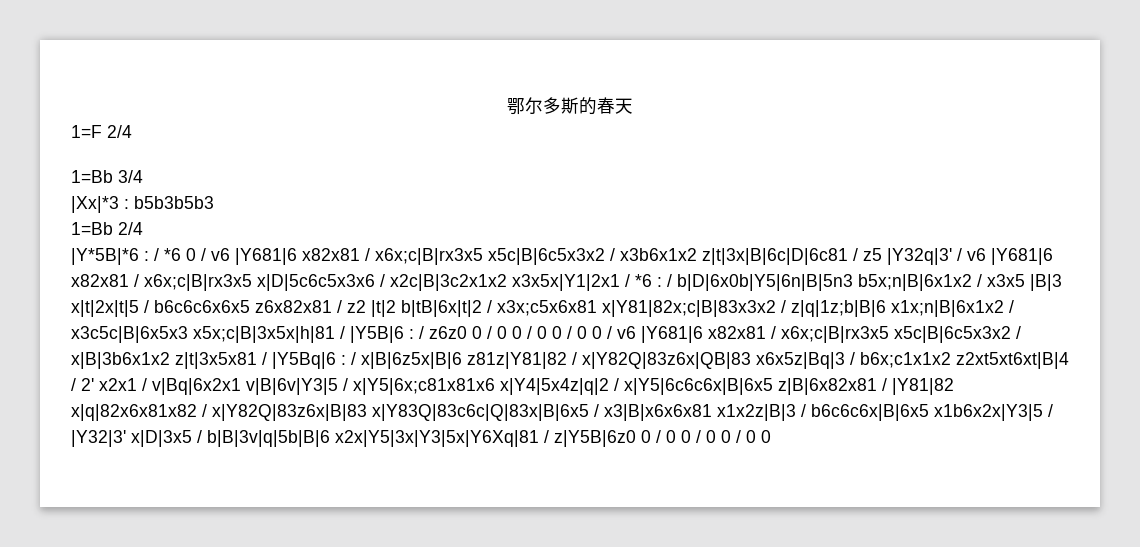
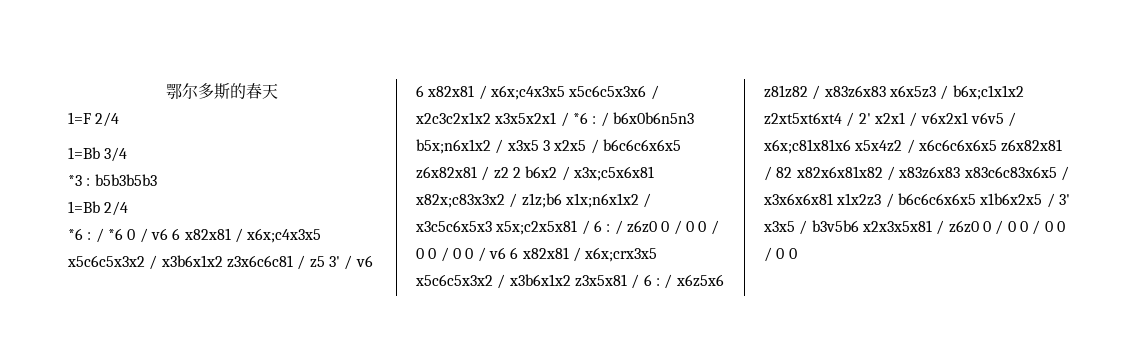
- |Xx|*3 : b5b3b5b3
+ *3 : b5b3b5b3
- |Y*5B|*6 : / *6 0 / v6 |Y681|6 x82x81 / x6x;c|B|rx3x5 x5c|B|6c5x3x2 / x3b6x1x2 z|t|3x|B|6c|D|6c81 / z5 |Y32q|3' / v6 |Y681|6 x82x81 / x6x;c|B|rx3x5 x|D|5c6c5x3x6 / x2c|B|3c2x1x2 x3x5x|Y1|2x1 / *6 : / b|D|6x0b|Y5|6n|B|5n3 b5x;n|B|6x1x2 / x3x5 |B|3 x|t|2x|t|5 / b6c6c6x6x5 z6x82x81 / z2 |t|2 b|tB|6x|t|2 / x3x;c5x6x81 x|Y81|82x;c|B|83x3x2 / z|q|1z;b|B|6 x1x;n|B|6x1x2 / x3c5c|B|6x5x3 x5x;c|B|3x5x|h|81 / |Y5B|6 : / z6z0 0 / 0 0 / 0 0 / 0 0 / v6 |Y681|6 x82x81 / x6x;c|B|rx3x5 x5c|B|6c5x3x2 / x|B|3b6x1x2 z|t|3x5x81 / |Y5Bq|6 : / x|B|6z5x|B|6 z81z|Y81|82 / x|Y82Q|83z6x|QB|83 x6x5z|Bq|3 / b6x;c1x1x2 z2xt5xt6xt|B|4 / 2' x2x1 / v|Bq|6x2x1 v|B|6v|Y3|5 / x|Y5|6x;c81x81x6 x|Y4|5x4z|q|2 / x|Y5|6c6c6x|B|6x5 z|B|6x82x81 / |Y81|82 x|q|82x6x81x82 / x|Y82Q|83z6x|B|83 x|Y83Q|83c6c|Q|83x|B|6x5 / x3|B|x6x6x81 x1x2z|B|3 / b6c6c6x|B|6x5 x1b6x2x|Y3|5 / |Y32|3' x|D|3x5 / b|B|3v|q|5b|B|6 x2x|Y5|3x|Y3|5x|Y6Xq|81 / z|Y5B|6z0 0 / 0 0 / 0 0 / 0 0
+ *6 : / *6 0 / v6 6 x82x81 / x6x;c4x3x5 x5c6c5x3x2 / x3b6x1x2 z3x6c6c81 / z5 3' / v6 6 x82x81 / x6x;c4x3x5 x5c6c5x3x6 / x2c3c2x1x2 x3x5x2x1 / *6 : / b6x0b6n5n3 b5x;n6x1x2 / x3x5 3 x2x5 / b6c6c6x6x5 z6x82x81 / z2 2 b6x2 / x3x;c5x6x81 x82x;c83x3x2 / z1z;b6 x1x;n6x1x2 / x3c5c6x5x3 x5x;c2x5x81 / 6 : / z6z0 0 / 0 0 / 0 0 / 0 0 / v6 6 x82x81 / x6x;crx3x5 x5c6c5x3x2 / x3b6x1x2 z3x5x81 / 6 : / x6z5x6 z81z82 / x83z6x83 x6x5z3 / b6x;c1x1x2 z2xt5xt6xt4 / 2' x2x1 / v6x2x1 v6v5 / x6x;c81x81x6 x5x4z2 / x6c6c6x6x5 z6x82x81 / 82 x82x6x81x82 / x83z6x83 x83c6c83x6x5 / x3x6x6x81 x1x2z3 / b6c6c6x6x5 x1b6x2x5 / 3' x3x5 / b3v5b6 x2x3x5x81 / z6z0 0 / 0 0 / 0 0 / 0 0

